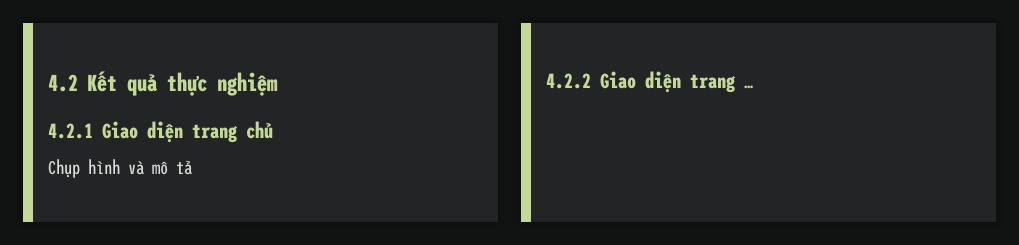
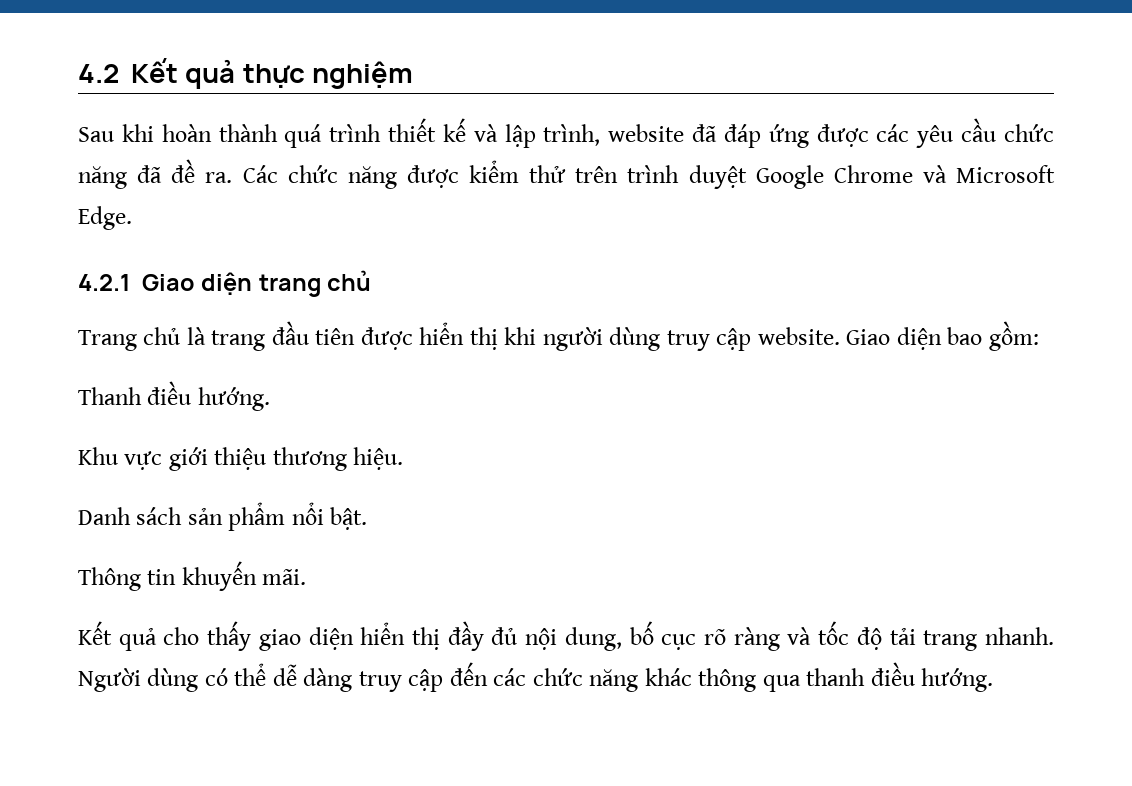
+ Sau khi hoàn thành quá trình thiết kế và lập trình, website đã đáp ứng được các yêu cầu chức năng đã đề ra. Các chức năng được kiểm thử trên trình duyệt Google Chrome và Microsoft Edge.
- Chụp hình và mô tả
- 4.2.2 Giao diện trang …
+ Trang chủ là trang đầu tiên được hiển thị khi người dùng truy cập website. Giao diện bao gồm:
+ Thanh điều hướng.
+ Khu vực giới thiệu thương hiệu.
+ Danh sách sản phẩm nổi bật.
+ Thông tin khuyến mãi.
+ Kết quả cho thấy giao diện hiển thị đầy đủ nội dung, bố cục rõ ràng và tốc độ tải trang nhanh. Người dùng có thể dễ dàng truy cập đến các chức năng khác thông qua thanh điều hướng.

